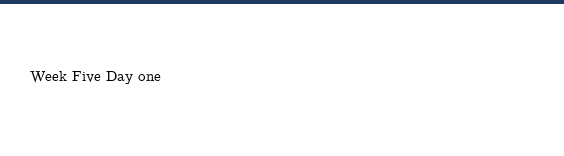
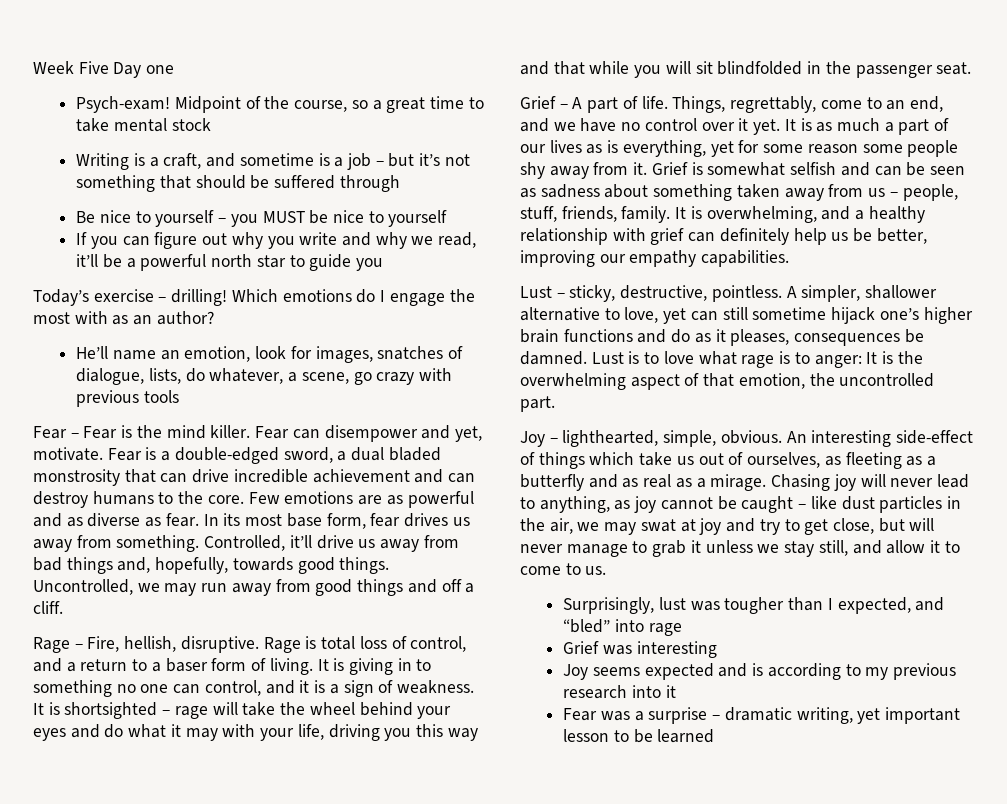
+ Psych-exam! Midpoint of the course, so a great time to take mental stock
+ Writing is a craft, and sometime is a job – but it’s not something that should be suffered through
+ Be nice to yourself – you MUST be nice to yourself
+ If you can figure out why you write and why we read, it’ll be a powerful north star to guide you
+ Today’s exercise – drilling! Which emotions do I engage the most with as an author?
+ He’ll name an emotion, look for images, snatches of dialogue, lists, do whatever, a scene, go crazy with previous tools
+ Fear – Fear is the mind killer. Fear can disempower and yet, motivate. Fear is a double-edged sword, a dual bladed monstrosity that can drive incredible achievement and can destroy humans to the core. Few emotions are as powerful and as diverse as fear. In its most base form, fear drives us away from something. Controlled, it’ll drive us away from bad things and, hopefully, towards good things. Uncontrolled, we may run away from good things and off a cliff.
+ Rage – Fire, hellish, disruptive. Rage is total loss of control, and a return to a baser form of living. It is giving in to something no one can control, and it is a sign of weakness. It is shortsighted – rage will take the wheel behind your eyes and do what it may with your life, driving you this way and that while you will sit blindfolded in the passenger seat.
+ Grief – A part of life. Things, regrettably, come to an end, and we have no control over it yet. It is as much a part of our lives as is everything, yet for some reason some people shy away from it. Grief is somewhat selfish and can be seen as sadness about something taken away from us – people, stuff, friends, family. It is overwhelming, and a healthy relationship with grief can definitely help us be better, improving our empathy capabilities.
+ Lust – sticky, destructive, pointless. A simpler, shallower alternative to love, yet can still sometime hijack one’s higher brain functions and do as it pleases, consequences be damned. Lust is to love what rage is to anger: It is the overwhelming aspect of that emotion, the uncontrolled part.
+ Joy – lighthearted, simple, obvious. An interesting side-effect of things which take us out of ourselves, as fleeting as a butterfly and as real as a mirage. Chasing joy will never lead to anything, as joy cannot be caught – like dust particles in the air, we may swat at joy and try to get close, but will never manage to grab it unless we stay still, and allow it to come to us.
+ Surprisingly, lust was tougher than I expected, and “bled” into rage
+ Grief was interesting
+ Joy seems expected and is according to my previous research into it
+ Fear was a surprise – dramatic writing, yet important lesson to be learned

